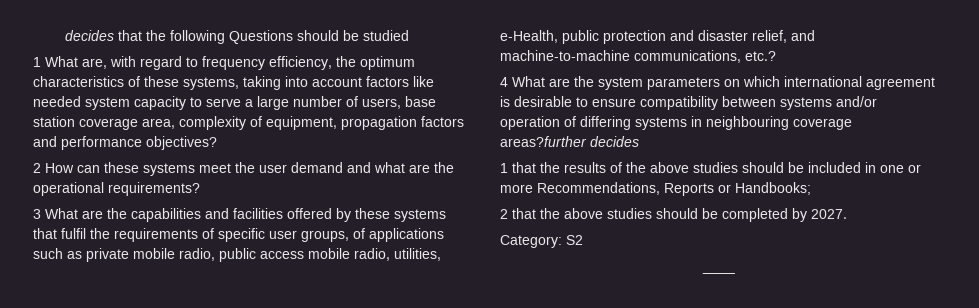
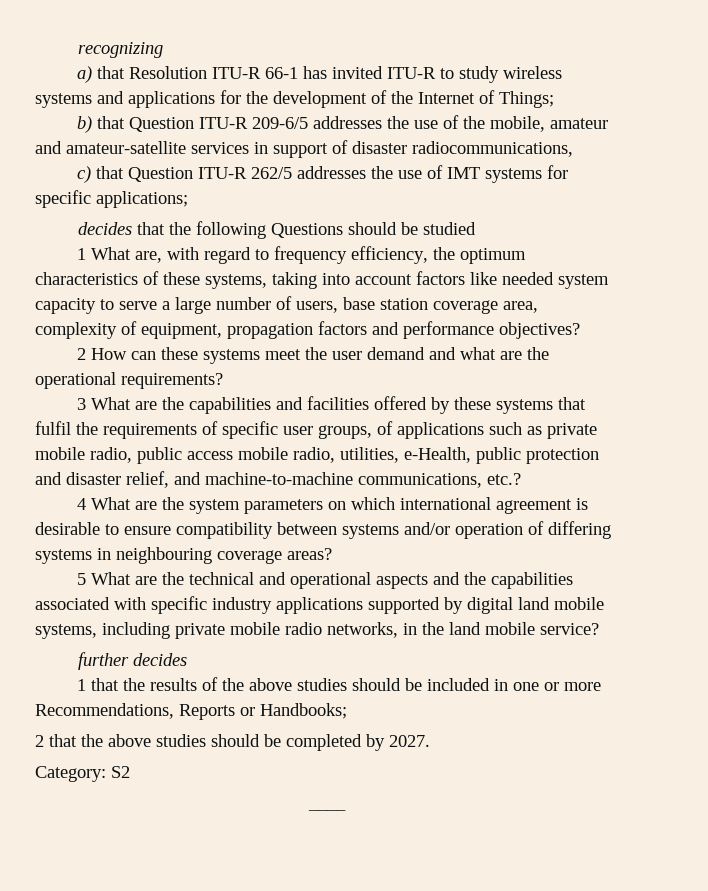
+ recognizing
+ a) that Resolution ITU-R 66-1 has invited ITU-R to study wireless systems and applications for the development of the Internet of Things;
+ b) that Question ITU-R 209-6/5 addresses the use of the mobile, amateur and amateur-satellite services in support of disaster radiocommunications,
+ c) that Question ITU-R 262/5 addresses the use of IMT systems for specific applications;
- 4 What are the system parameters on which international agreement is desirable to ensure compatibility between systems and/or operation of differing systems in neighbouring coverage areas?further decides
+ 4 What are the system parameters on which international agreement is desirable to ensure compatibility between systems and/or operation of differing systems in neighbouring coverage areas?
+ 5 What are the technical and operational aspects and the capabilities associated with specific industry applications supported by digital land mobile systems, including private mobile radio networks, in the land mobile service?
+ further decides

